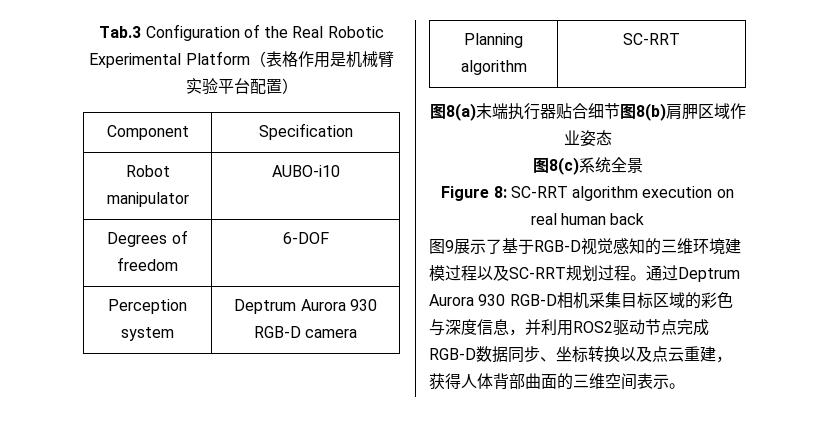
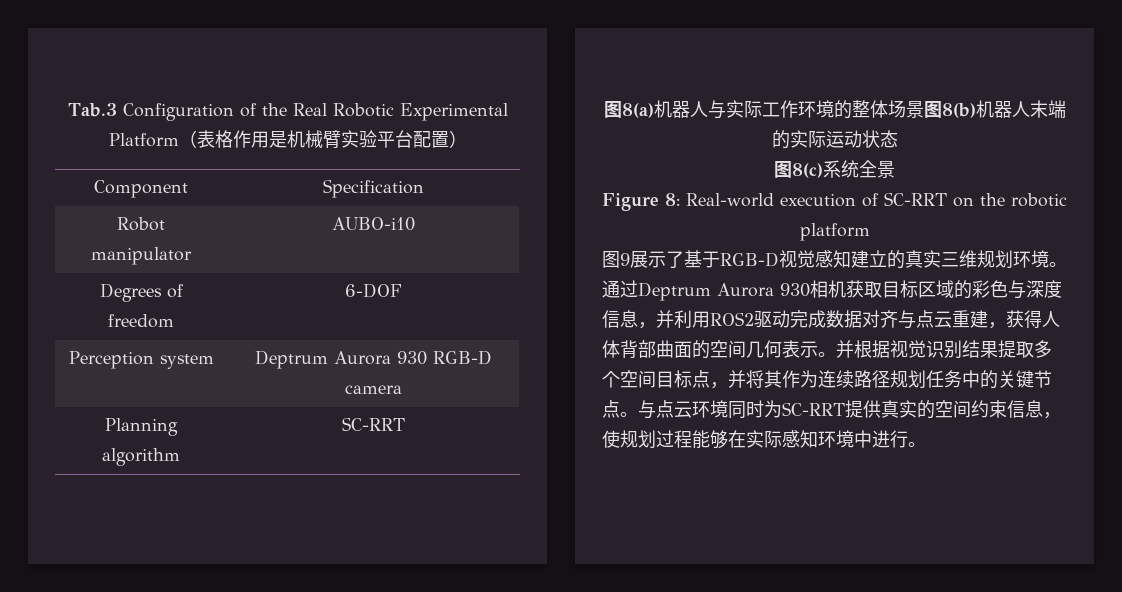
- 图8(a)末端执行器贴合细节图8(b)肩胛区域作业姿态
+ 图8(a)机器人与实际工作环境的整体场景图8(b)机器人末端的实际运动状态
- Figure 8: SC-RRT algorithm execution on real human back
+ Figure 8: Real-world execution of SC-RRT on the robotic platform
- 图9展示了基于RGB-D视觉感知的三维环境建模过程以及SC-RRT规划过程。
+ 图9展示了基于RGB-D视觉感知建立的真实三维规划环境。
- 通过Deptrum Aurora 930 RGB-D相机采集目标区域的彩色与深度信息，并利用ROS2驱动节点完成RGB-D数据同步、坐标转换以及点云重建，获得人体背部曲面的三维空间表示。
+ 通过Deptrum Aurora 930相机获取目标区域的彩色与深度信息，并利用ROS2驱动完成数据对齐与点云重建，获得人体背部曲面的空间几何表示。并根据视觉识别结果提取多个空间目标点，并将其作为连续路径规划任务中的关键节点。与点云环境同时为SC-RRT提供真实的空间约束信息，使规划过程能够在实际感知环境中进行。

